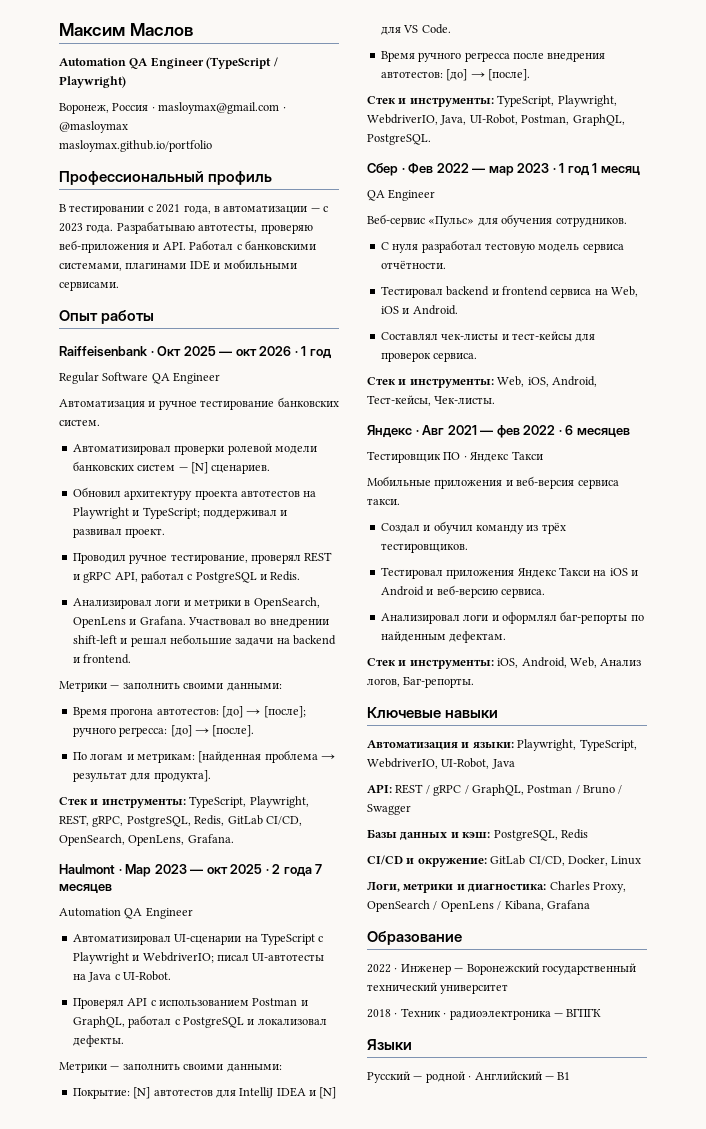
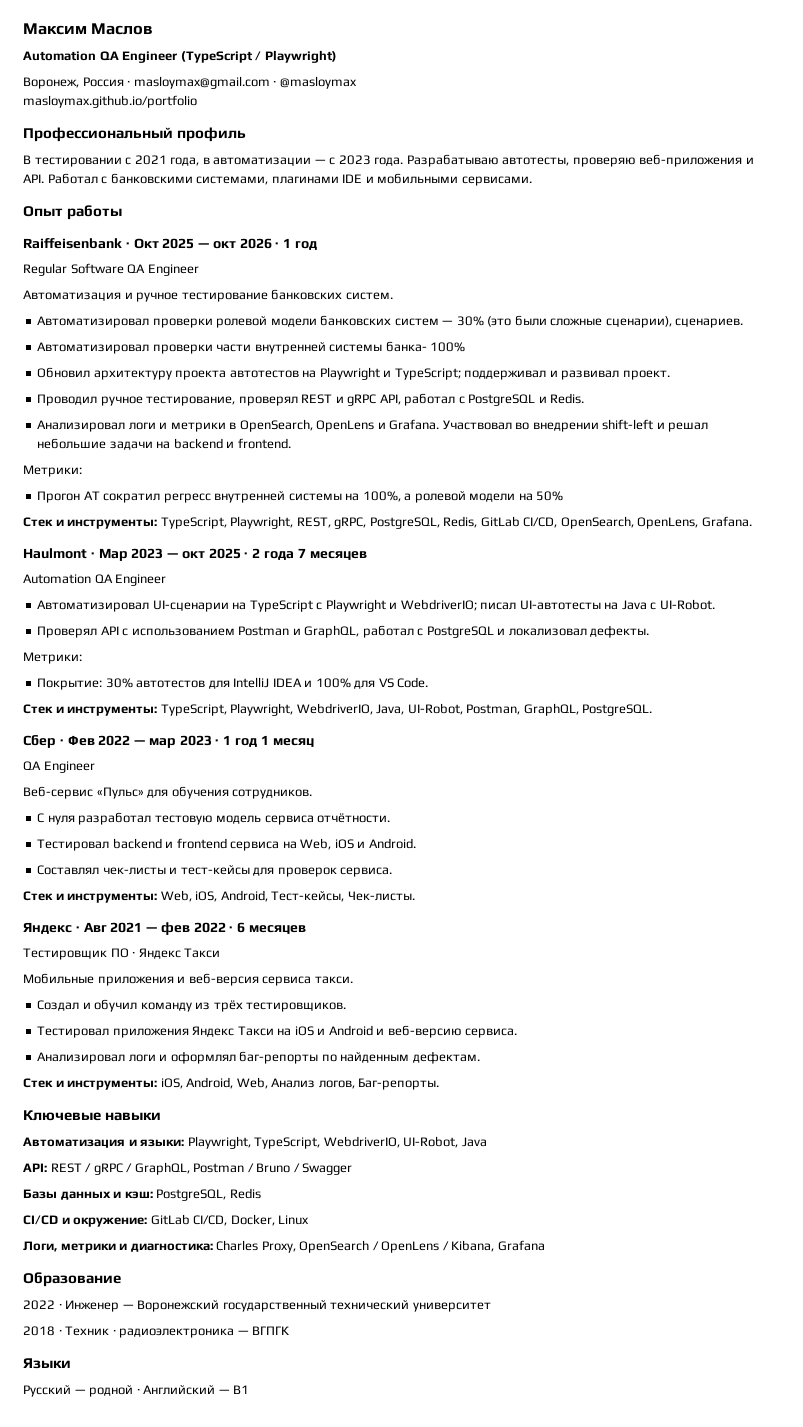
- Автоматизировал проверки ролевой модели банковских систем — [N] сценариев.
+ Автоматизировал проверки ролевой модели банковских систем — 30% (это были сложные сценарии), сценариев.
+ Автоматизировал проверки части внутренней системы банка- 100%
  Участвовал во внедрении shift-left и решал небольшие задачи на backend и frontend.
- Метрики — заполнить своими данными:
- Время прогона автотестов: [до] → [после]; ручного регресса: [до] → [после].
- По логам и метрикам: [найденная проблема → результат для продукта].
+ Метрики:
+ Прогон АТ сократил регресс внутренней системы на 100%, а ролевой модели на 50%
  Проверял API с использованием Postman и GraphQL, работал с PostgreSQL и локализовал дефекты.
- Метрики — заполнить своими данными:
+ Метрики:
- Покрытие: [N] автотестов для IntelliJ IDEA и [N] для VS Code.
+ Покрытие: 30% автотестов для IntelliJ IDEA и 100% для VS Code.
- Время ручного регресса после внедрения автотестов: [до] → [после].

